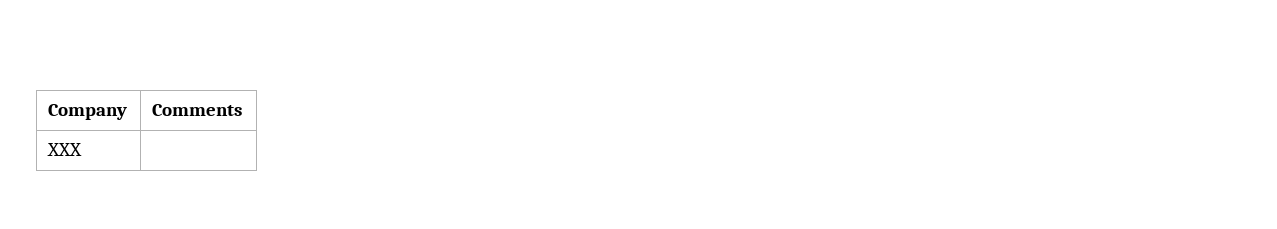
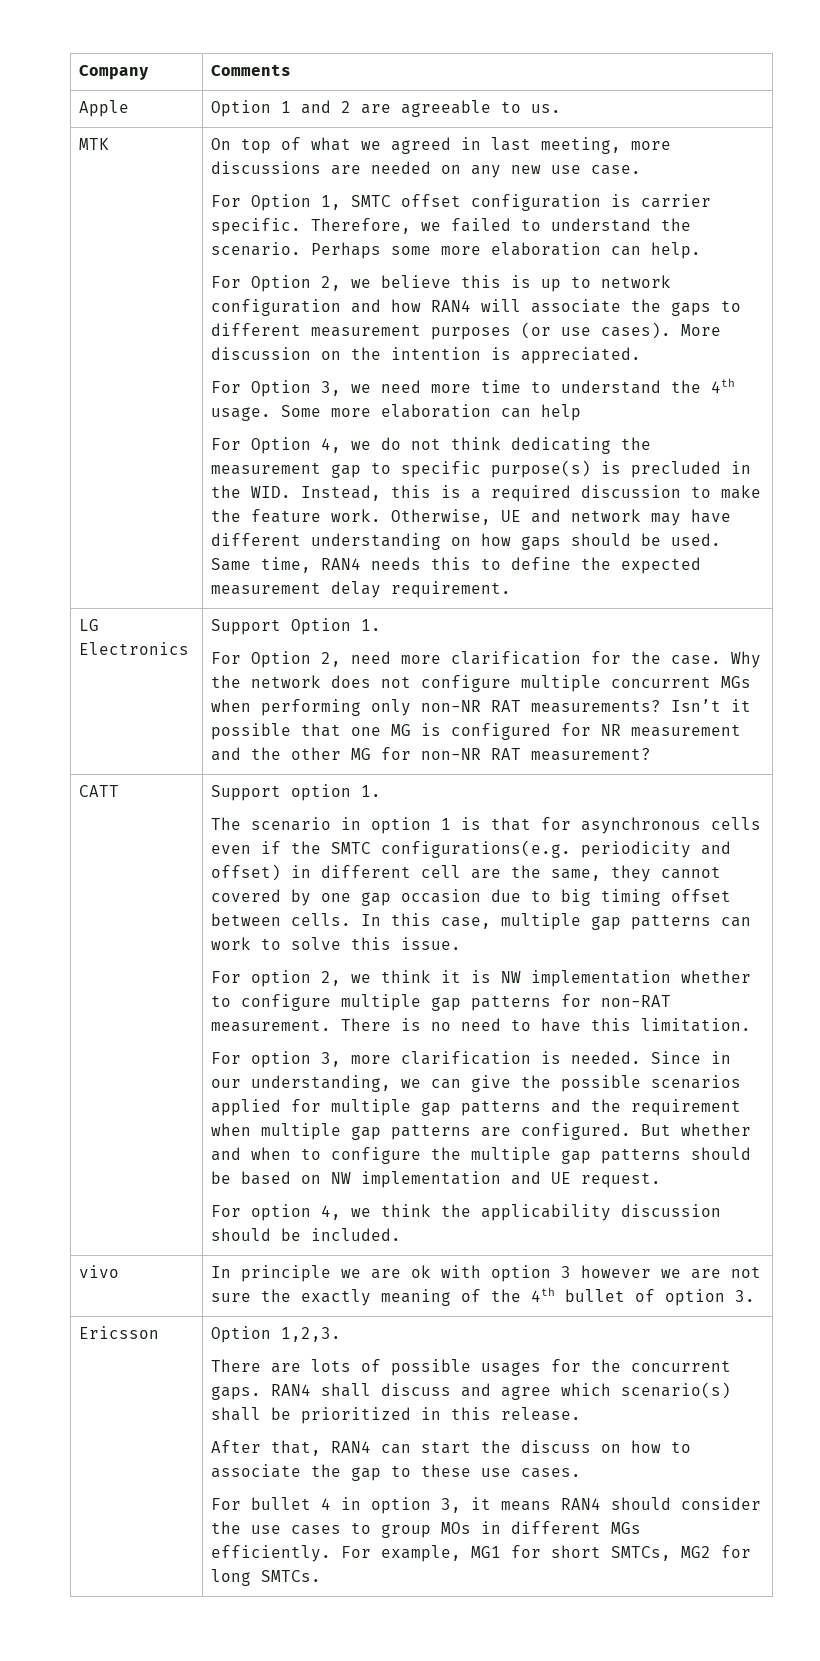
- XXX |
+ Apple | Option 1 and 2 are agreeable to us.
+ MTK | On top of what we agreed in last meeting, more discussions are needed on any new use case.
+ For Option 1, SMTC offset configuration is carrier specific. Therefore, we failed to understand the scenario. Perhaps some more elaboration can help.
+ For Option 2, we believe this is up to network configuration and how RAN4 will associate the gaps to different measurement purposes (or use cases). More discussion on the intention is appreciated.
+ For Option 3, we need more time to understand the 4th usage. Some more elaboration can help
+ For Option 4, we do not think dedicating the measurement gap to specific purpose(s) is precluded in the WID. Instead, this is a required discussion to make the feature work. Otherwise, UE and network may have different understanding on how gaps should be used. Same time, RAN4 needs this to define the expected measurement delay requirement.
+ LG Electronics | Support Option 1.
+ For Option 2, need more clarification for the case. Why the network does not configure multiple concurrent MGs when performing only non-NR RAT measurements? Isn’t it possible that one MG is configured for NR measurement and the other MG for non-NR RAT measurement?
+ CATT | Support option 1.
+ The scenario in option 1 is that for asynchronous cells even if the SMTC configurations(e.g. periodicity and offset) in different cell are the same, they cannot covered by one gap occasion due to big timing offset between cells. In this case, multiple gap patterns can work to solve this issue.
+ For option 2, we think it is NW implementation whether to configure multiple gap patterns for non-RAT measurement. There is no need to have this limitation.
+ For option 3, more clarification is needed. Since in our understanding, we can give the possible scenarios applied for multiple gap patterns and the requirement when multiple gap patterns are configured. But whether and when to configure the multiple gap patterns should be based on NW implementation and UE request.
+ For option 4, we think the applicability discussion should be included.
+ vivo | In principle we are ok with option 3 however we are not sure the exactly meaning of the 4th bullet of option 3.
+ Ericsson | Option 1,2,3.
+ There are lots of possible usages for the concurrent gaps. RAN4 shall discuss and agree which scenario(s) shall be prioritized in this release.
+ After that, RAN4 can start the discuss on how to associate the gap to these use cases.
+ For bullet 4 in option 3, it means RAN4 should consider the use cases to group MOs in different MGs efficiently. For example, MG1 for short SMTCs, MG2 for long SMTCs.

